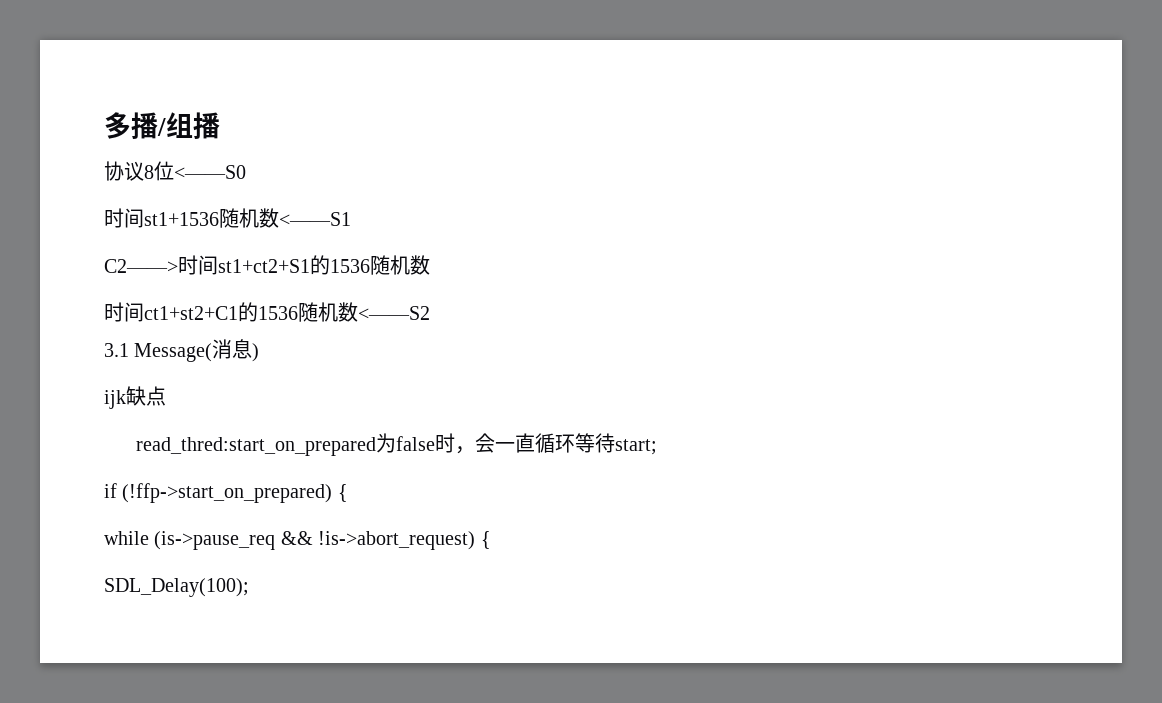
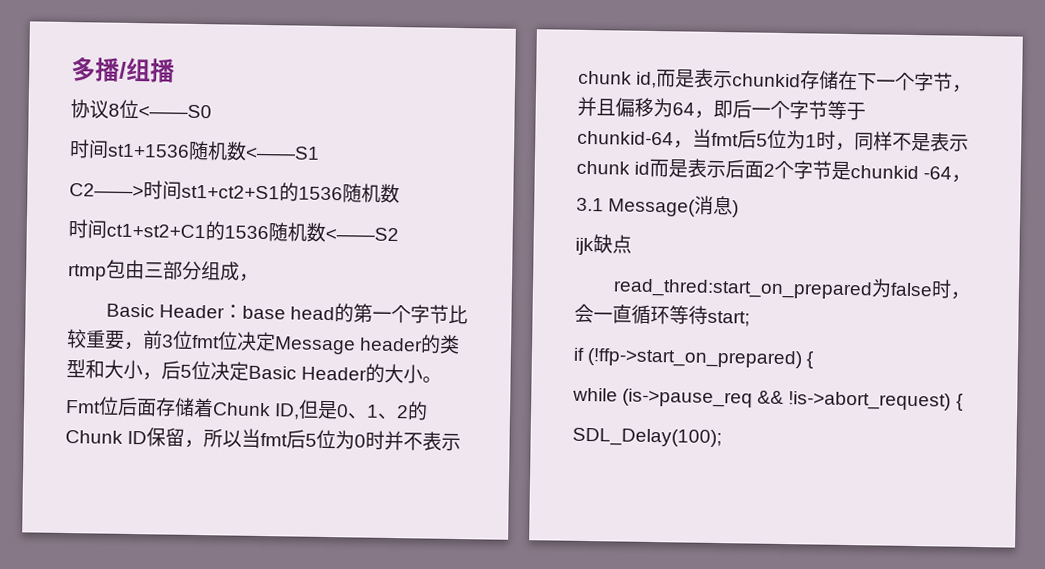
+ rtmp包由三部分组成，
+ Basic Header：base head的第一个字节比较重要，前3位fmt位决定Message header的类型和大小，后5位决定Basic Header的大小。
+ Fmt位后面存储着Chunk ID,但是0、1、2的Chunk ID保留，所以当fmt后5位为0时并不表示chunk id,而是表示chunkid存储在下一个字节，并且偏移为64，即后一个字节等于chunkid-64，当fmt后5位为1时，同样不是表示chunk id而是表示后面2个字节是chunkid -64，

